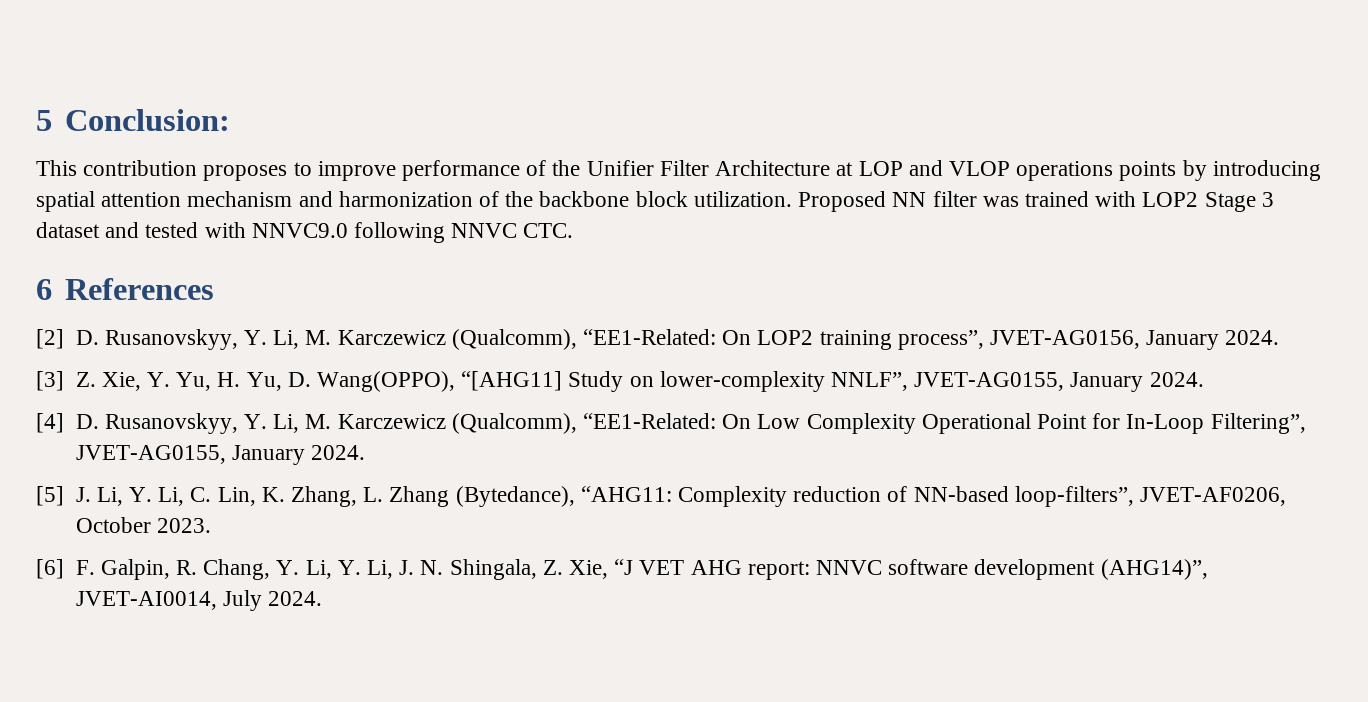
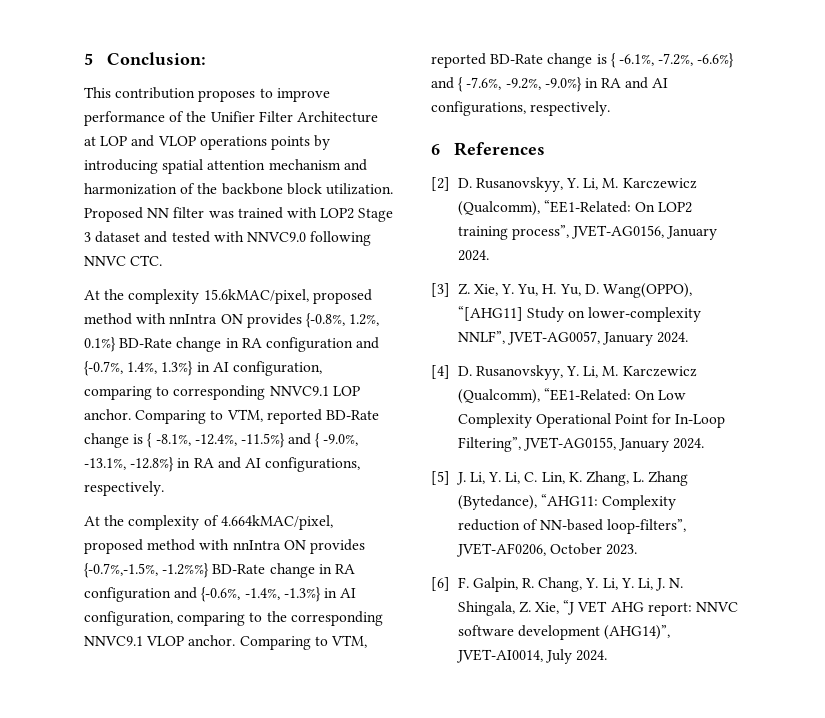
+ At the complexity 15.6kMAC/pixel, proposed method with nnIntra ON provides {-0.8%, 1.2%, 0.1%} BD-Rate change in RA configuration and {-0.7%, 1.4%, 1.3%} in AI configuration, comparing to corresponding NNVC9.1 LOP anchor. Comparing to VTM, reported BD-Rate change is { -8.1%, -12.4%, -11.5%} and { -9.0%, -13.1%, -12.8%} in RA and AI configurations, respectively.
+ At the complexity of 4.664kMAC/pixel, proposed method with nnIntra ON provides {-0.7%,-1.5%, -1.2%%} BD-Rate change in RA configuration and {-0.6%, -1.4%, -1.3%} in AI configuration, comparing to the corresponding NNVC9.1 VLOP anchor. Comparing to VTM, reported BD-Rate change is { -6.1%, -7.2%, -6.6%} and { -7.6%, -9.2%, -9.0%} in RA and AI configurations, respectively.
- [3] Z. Xie, Y. Yu, H. Yu, D. Wang(OPPO), “[AHG11] Study on lower-complexity NNLF”, JVET-AG0155, January 2024.
+ [3] Z. Xie, Y. Yu, H. Yu, D. Wang(OPPO), “[AHG11] Study on lower-complexity NNLF”, JVET-AG0057, January 2024.

